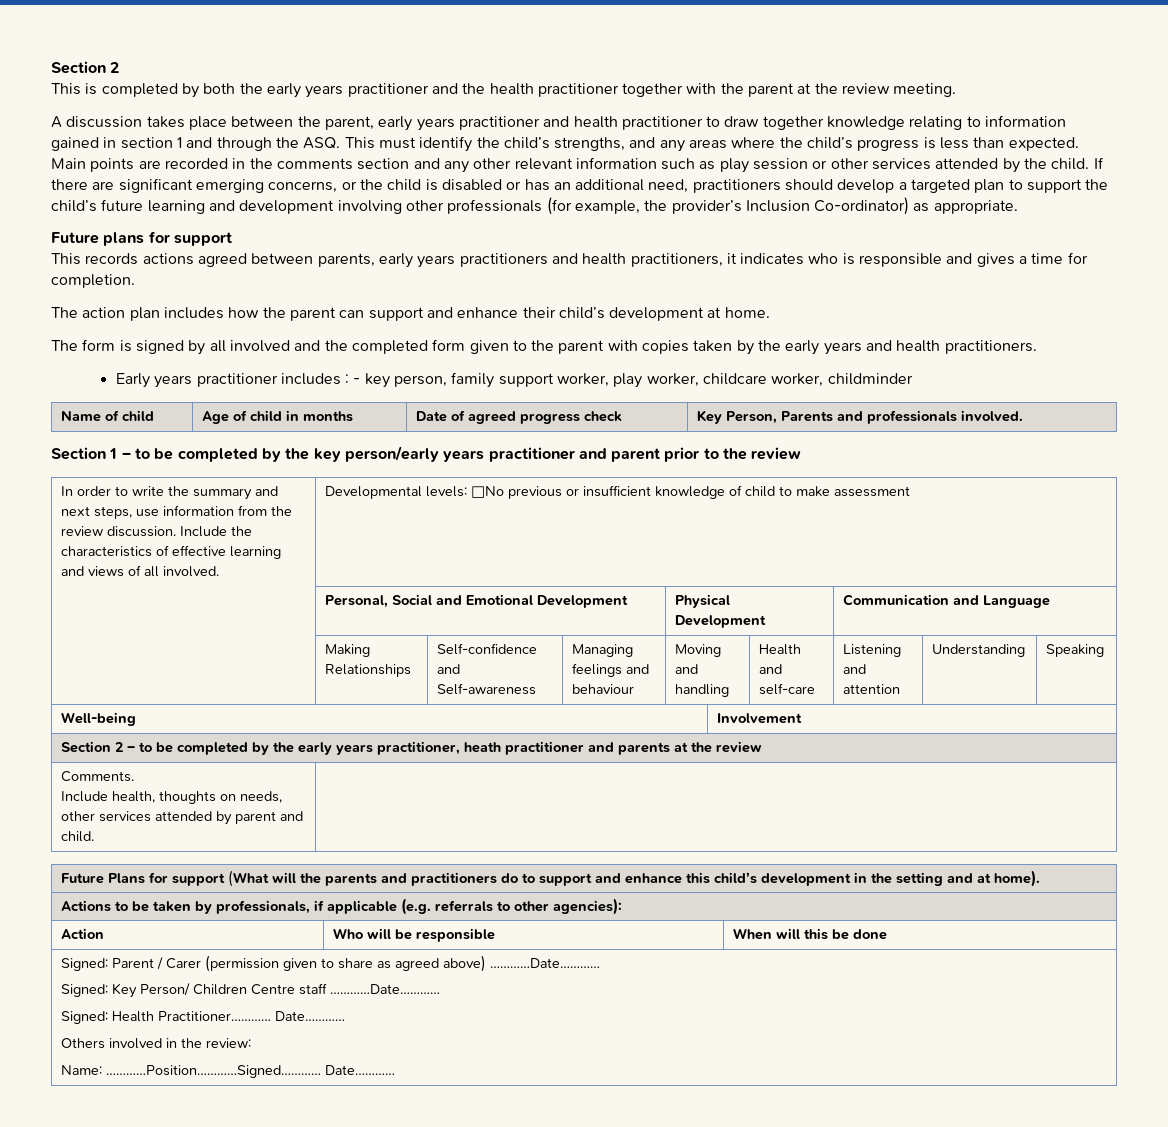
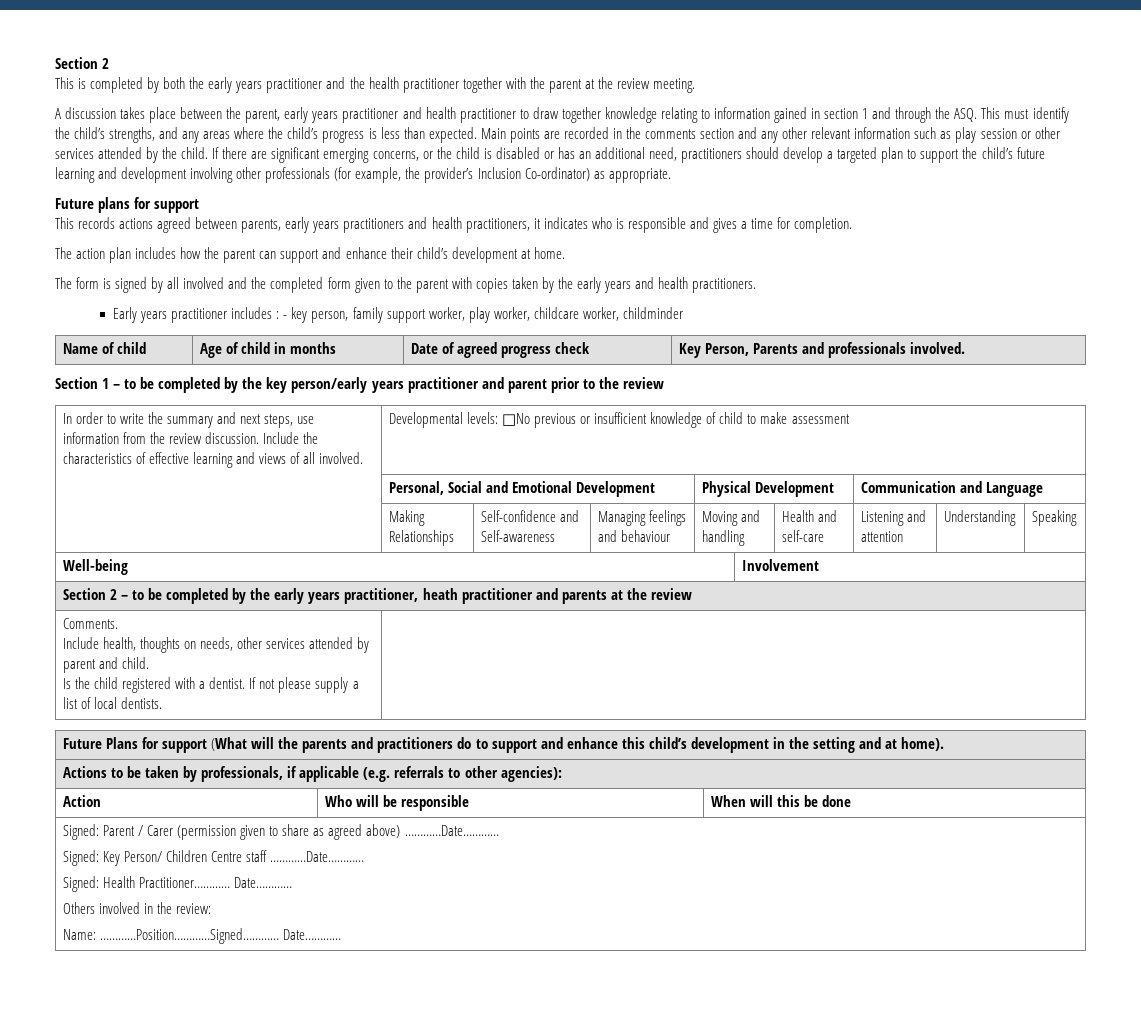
  Comments.
- Include health, thoughts on needs, other services attended by parent and child. |
+ Include health, thoughts on needs, other services attended by parent and child.
+ Is the child registered with a dentist. If not please supply a list of local dentists. |

